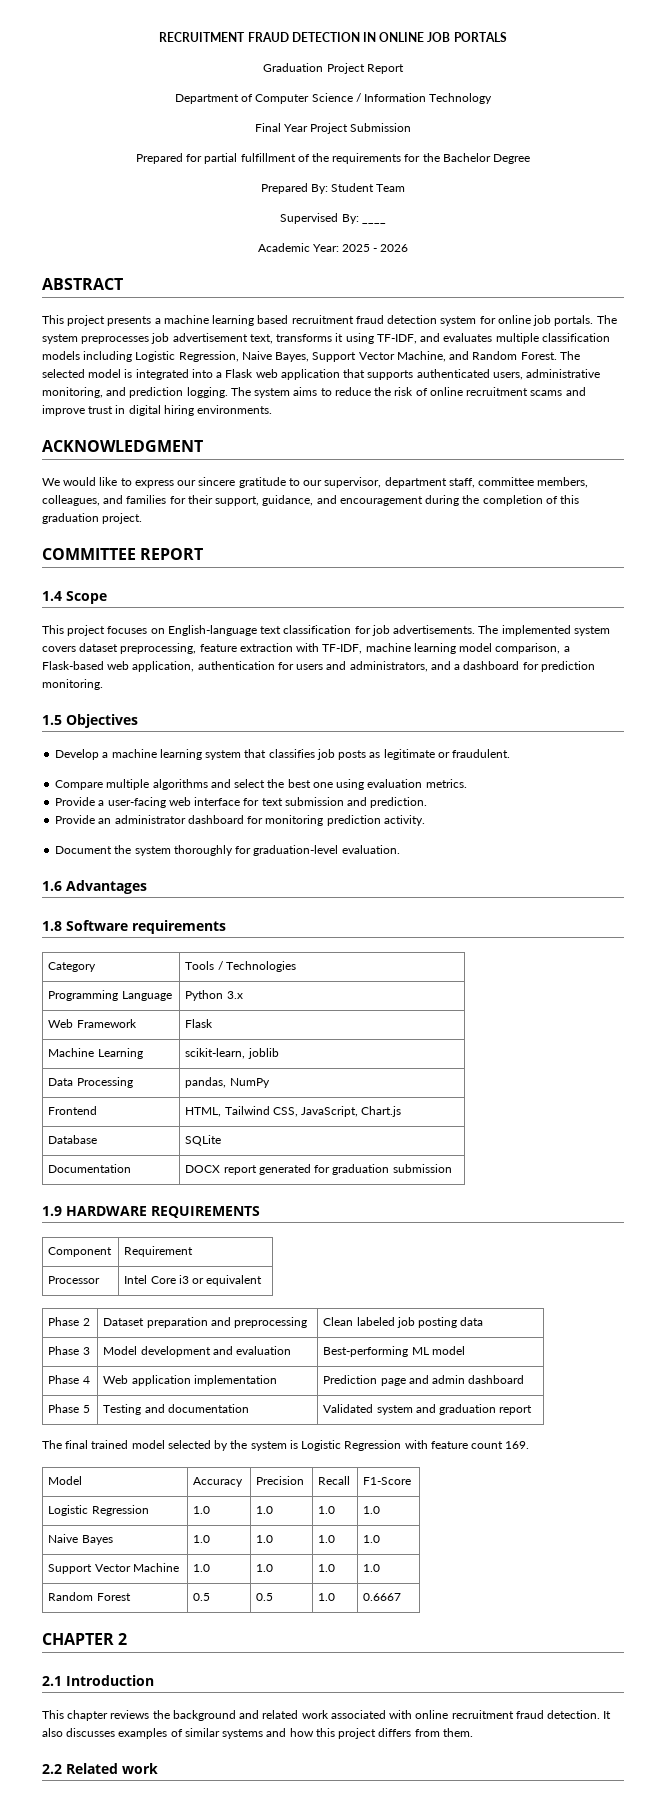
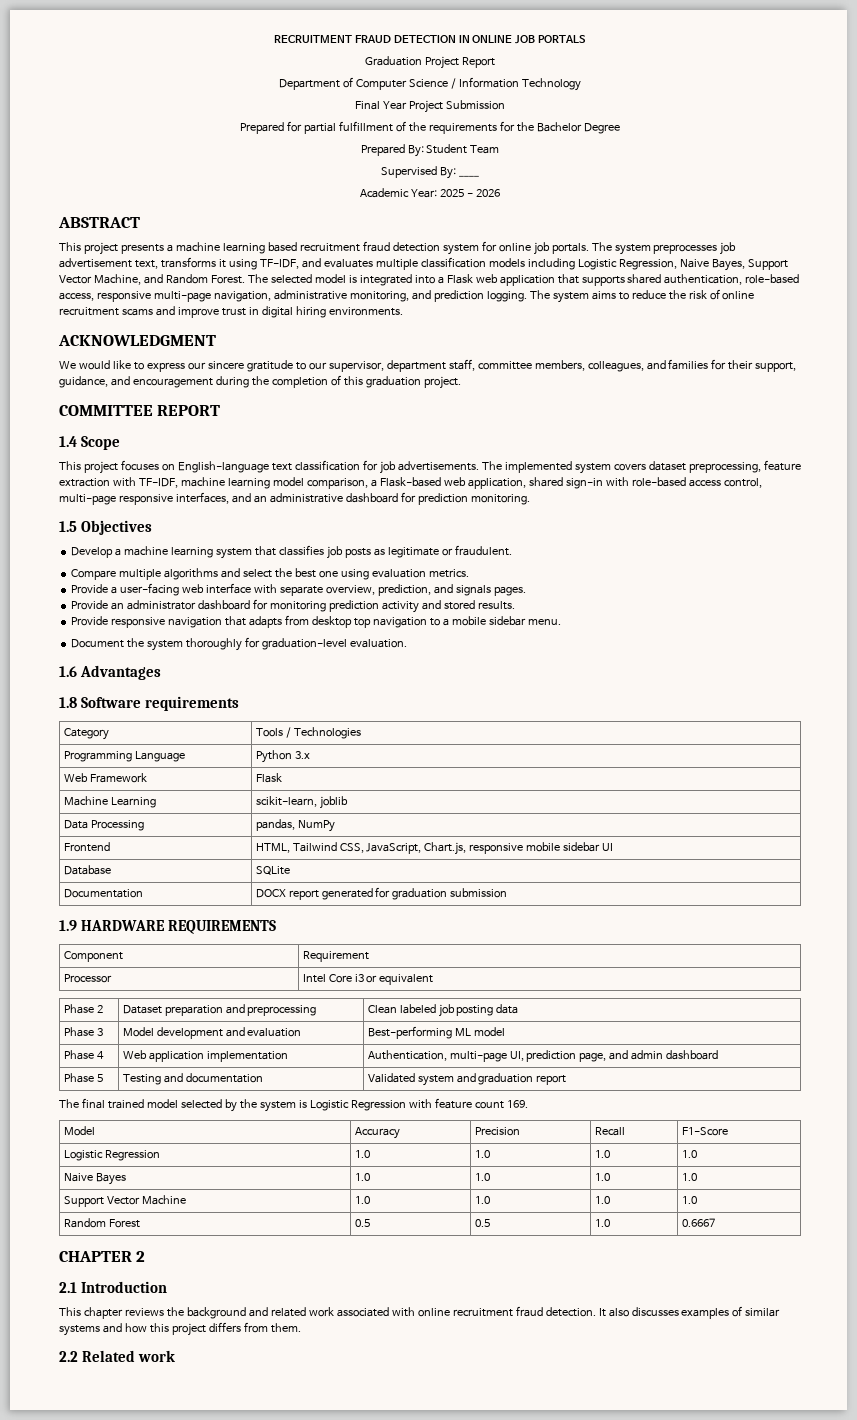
- The selected model is integrated into a Flask web application that supports authenticated users, administrative monitoring, and prediction logging.
+ The selected model is integrated into a Flask web application that supports shared authentication, role-based access, responsive multi-page navigation, administrative monitoring, and prediction logging.
- The implemented system covers dataset preprocessing, feature extraction with TF-IDF, machine learning model comparison, a Flask-based web application, authentication for users and administrators, and a dashboard for prediction monitoring.
+ The implemented system covers dataset preprocessing, feature extraction with TF-IDF, machine learning model comparison, a Flask-based web application, shared sign-in with role-based access control, multi-page responsive interfaces, and an administrative dashboard for prediction monitoring.
- Provide a user-facing web interface for text submission and prediction.
+ Provide a user-facing web interface with separate overview, prediction, and signals pages.
- Provide an administrator dashboard for monitoring prediction activity.
+ Provide an administrator dashboard for monitoring prediction activity and stored results.
+ Provide responsive navigation that adapts from desktop top navigation to a mobile sidebar menu.
- Frontend | HTML, Tailwind CSS, JavaScript, Chart.js
+ Frontend | HTML, Tailwind CSS, JavaScript, Chart.js, responsive mobile sidebar UI
- Phase 4 | Web application implementation | Prediction page and admin dashboard
+ Phase 4 | Web application implementation | Authentication, multi-page UI, prediction page, and admin dashboard

